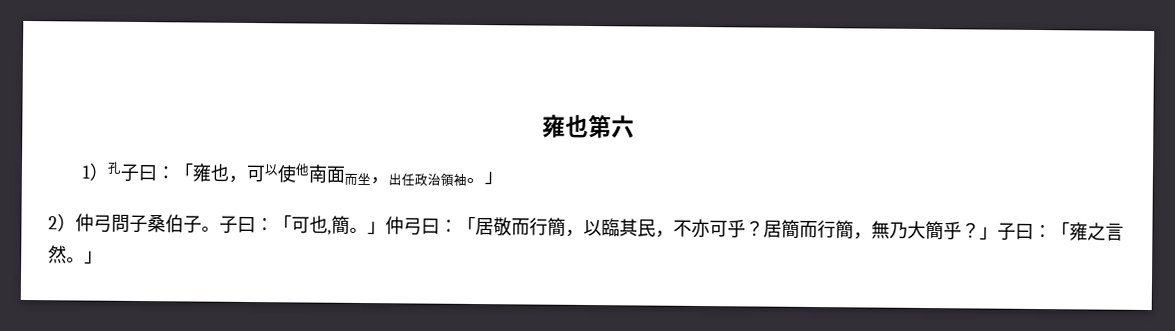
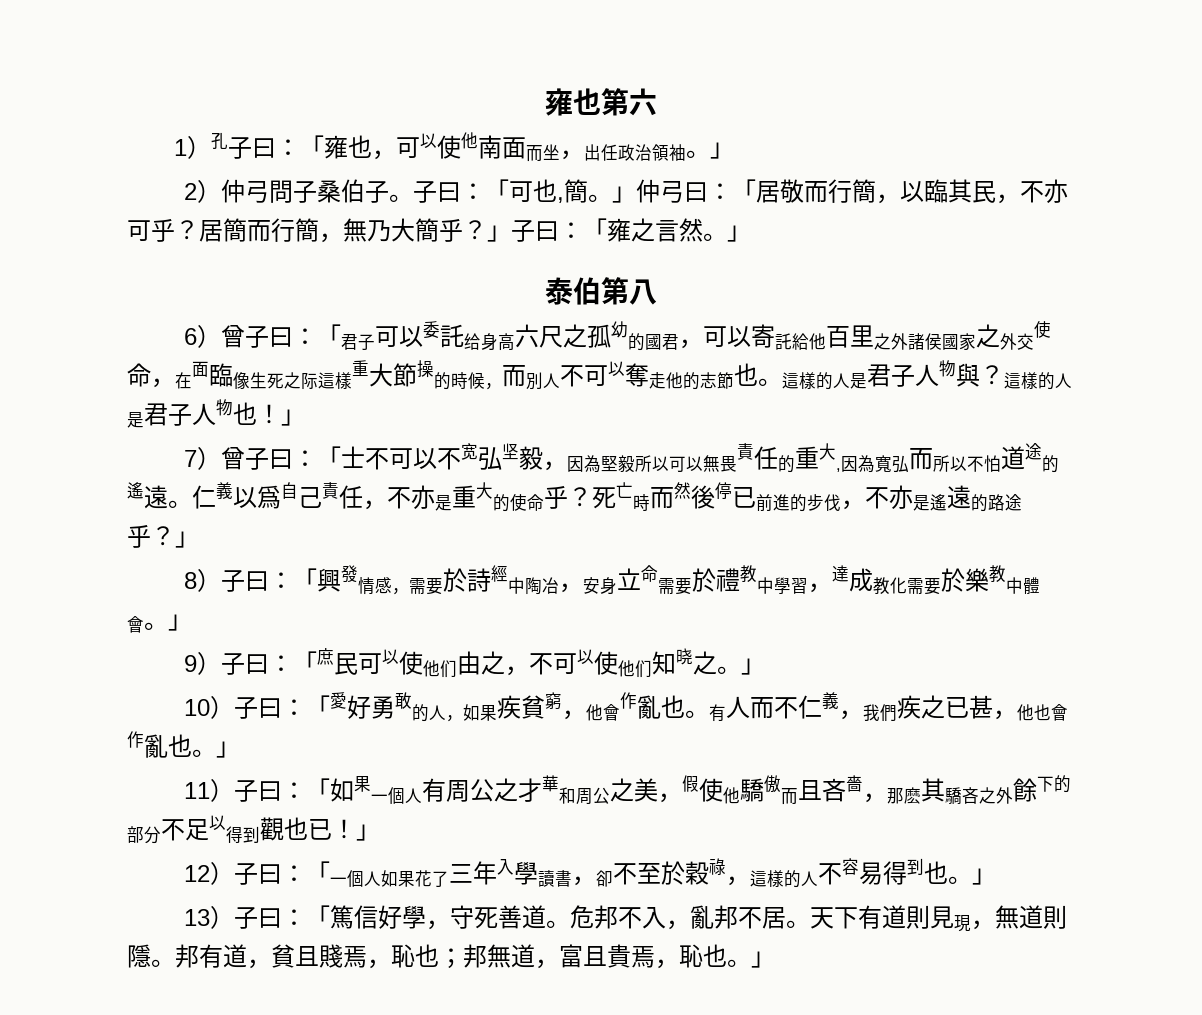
+ 泰伯第八
+ 6）曾子曰：「君子可以委託给身高六尺之孤幼的國君，可以寄託給他百里之外諸侯國家之外交使命，在面臨像生死之际這樣重大節操的時候，而別人不可以奪走他的志節也。這樣的人是君子人物與？這樣的人是君子人物也！」
+ 7）曾子曰：「士不可以不宽弘坚毅，因為堅毅所以可以無畏責任的重大,因為寬弘而所以不怕道途的遙遠。仁義以爲自己責任，不亦是重大的使命乎？死亡時而然後停已前進的步伐，不亦是遙遠的路途乎？」
+ 8）子曰：「興發情感，需要於詩經中陶冶，安身立命需要於禮教中學習，達成教化需要於樂教中體會。」
+ 9）子曰：「庶民可以使他们由之，不可以使他们知晓之。」
+ 10）子曰：「愛好勇敢的人，如果疾貧窮，他會作亂也。有人而不仁義，我們疾之已甚，他也會作亂也。」
+ 11）子曰：「如果一個人有周公之才華和周公之美，假使他驕傲而且吝嗇，那麽其驕吝之外餘下的部分不足以得到觀也已！」
+ 12）子曰：「一個人如果花了三年入學讀書，卻不至於穀祿，這樣的人不容易得到也。」
+ 13）子曰：「篤信好學，守死善道。危邦不入，亂邦不居。天下有道則見現，無道則隱。邦有道，貧且賤焉，恥也；邦無道，富且貴焉，恥也。」

